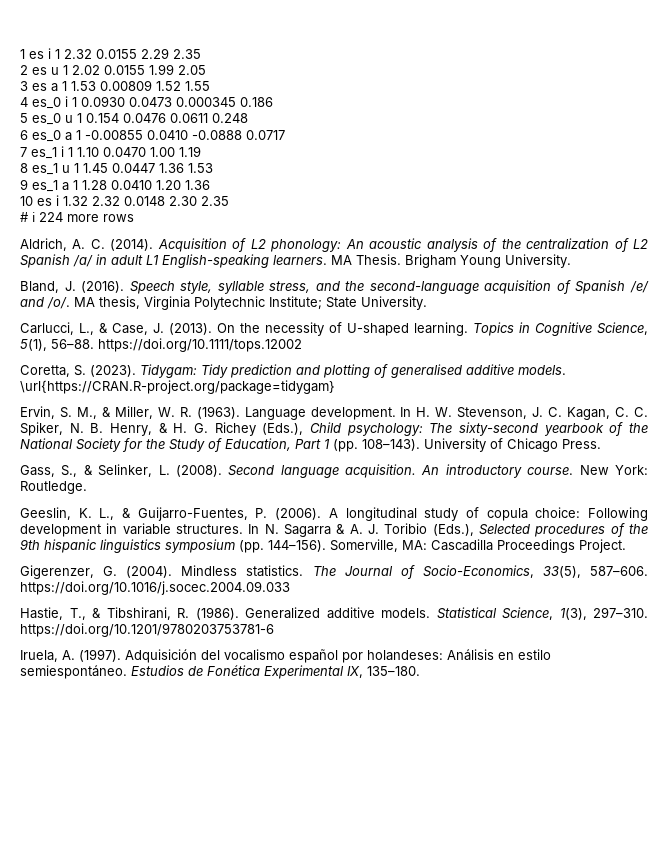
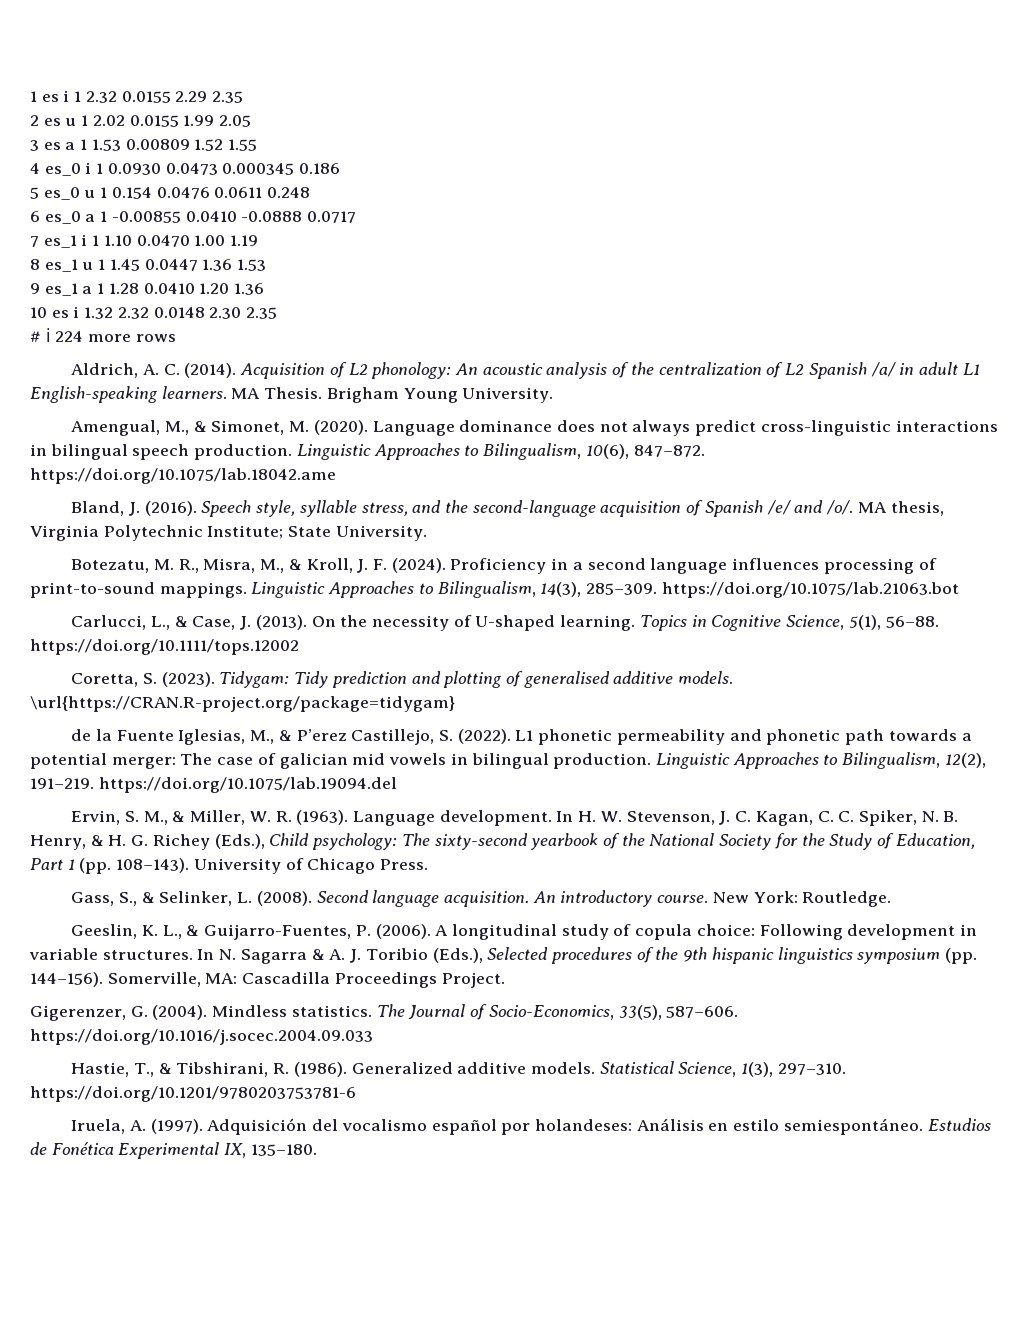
+ Amengual, M., & Simonet, M. (2020). Language dominance does not always predict cross-linguistic interactions in bilingual speech production. Linguistic Approaches to Bilingualism, 10(6), 847–872. https://doi.org/10.1075/lab.18042.ame
+ Botezatu, M. R., Misra, M., & Kroll, J. F. (2024). Proficiency in a second language influences processing of print-to-sound mappings. Linguistic Approaches to Bilingualism, 14(3), 285–309. https://doi.org/10.1075/lab.21063.bot
+ de la Fuente Iglesias, M., & P’erez Castillejo, S. (2022). L1 phonetic permeability and phonetic path towards a potential merger: The case of galician mid vowels in bilingual production. Linguistic Approaches to Bilingualism, 12(2), 191–219. https://doi.org/10.1075/lab.19094.del

